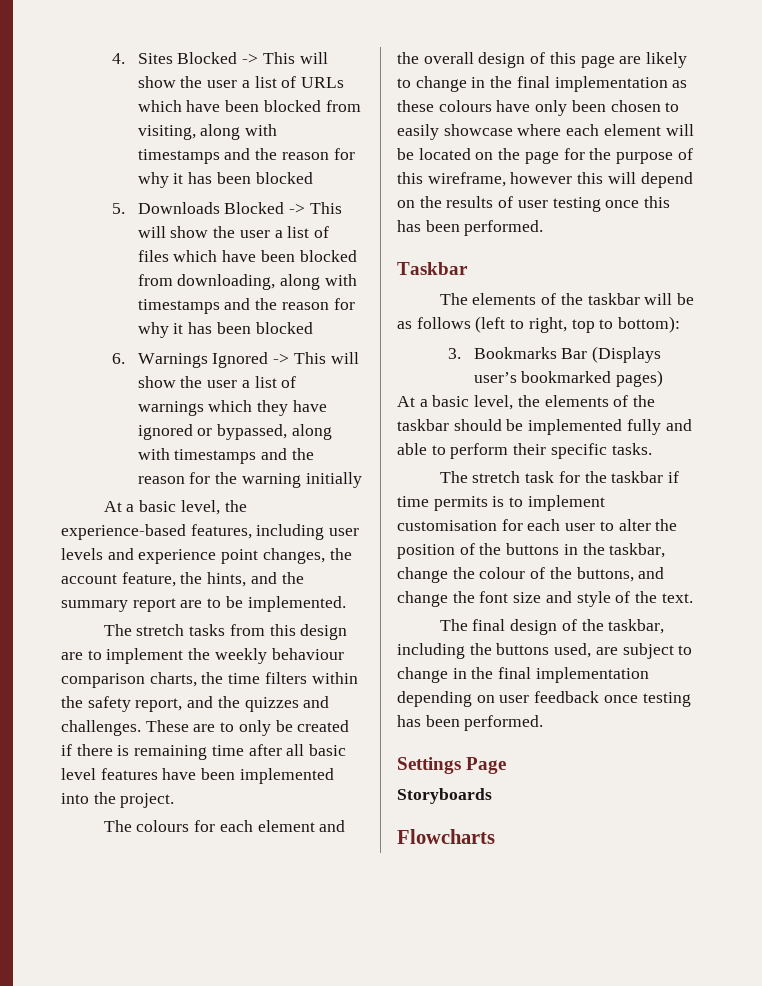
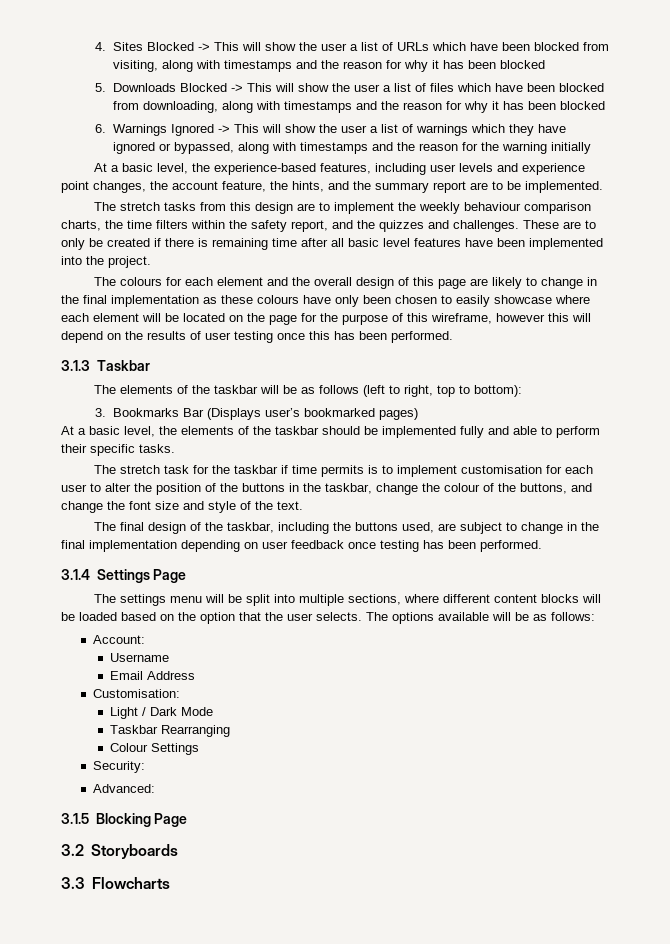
- Taskbar
+ 3.1.3 Taskbar
- Settings Page
+ 3.1.4 Settings Page
- Storyboards
+ The settings menu will be split into multiple sections, where different content blocks will be loaded based on the option that the user selects. The options available will be as follows:
+ Account:
+ Username
+ Email Address
+ Customisation:
+ Light / Dark Mode
+ Taskbar Rearranging
+ Colour Settings
+ Security:
+ Advanced:
+ 3.1.5 Blocking Page
+ 3.2 Storyboards
- Flowcharts
+ 3.3 Flowcharts

